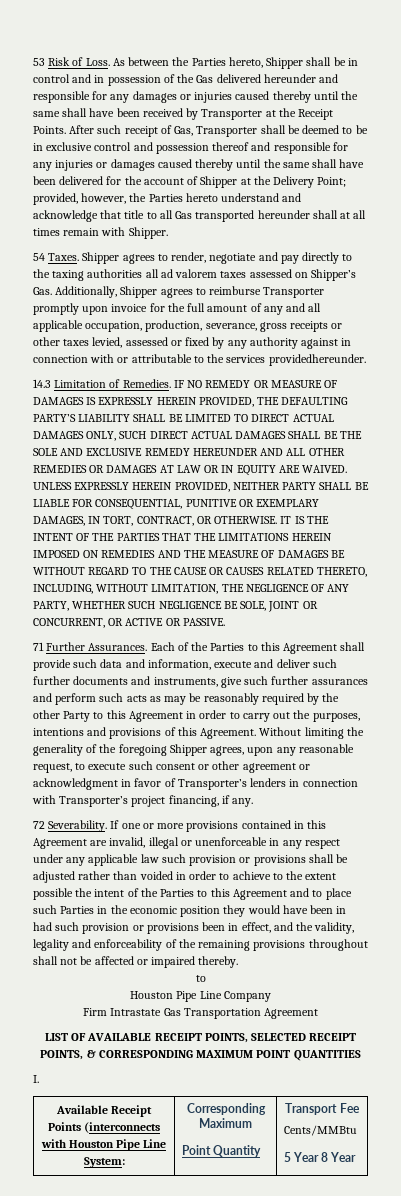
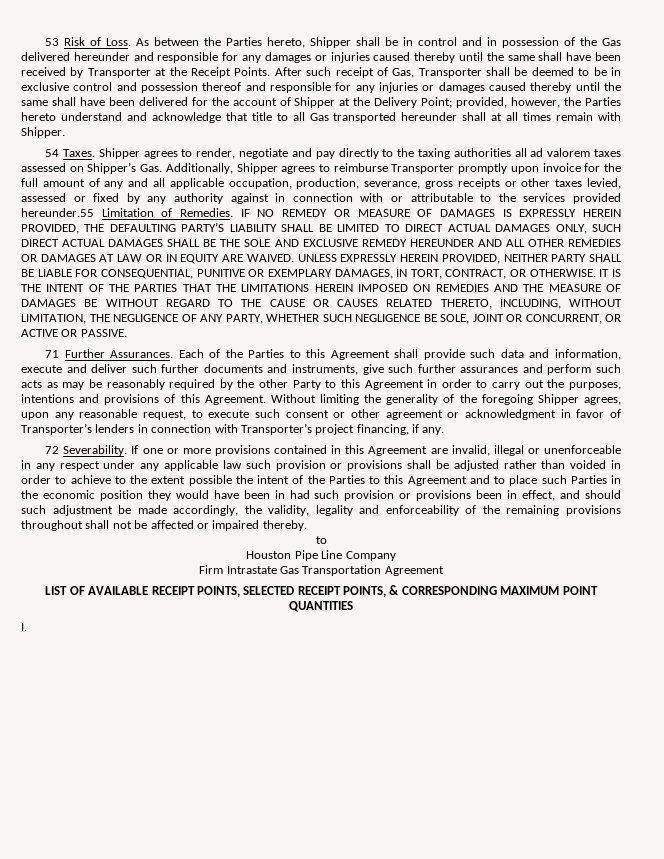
- Shipper agrees to render, negotiate and pay directly to the taxing authorities all ad valorem taxes assessed on Shipper’s Gas. Additionally, Shipper agrees to reimburse Transporter promptly upon invoice for the full amount of any and all applicable occupation, production, severance, gross receipts or other taxes levied, assessed or fixed by any authority against in connection with or attributable to the services providedhereunder.
- 14.3 Limitation of Remedies.
+ Shipper agrees to render, negotiate and pay directly to the taxing authorities all ad valorem taxes assessed on Shipper’s Gas. Additionally, Shipper agrees to reimburse Transporter promptly upon invoice for the full amount of any and all applicable occupation, production, severance, gross receipts or other taxes levied, assessed or fixed by any authority against in connection with or attributable to the services provided hereunder.55 Limitation of Remedies.
- If one or more provisions contained in this Agreement are invalid, illegal or unenforceable in any respect under any applicable law such provision or provisions shall be adjusted rather than voided in order to achieve to the extent possible the intent of the Parties to this Agreement and to place such Parties in the economic position they would have been in had such provision or provisions been in effect, and the validity, legality and enforceability of the remaining provisions throughout shall not be affected or impaired thereby.
+ If one or more provisions contained in this Agreement are invalid, illegal or unenforceable in any respect under any applicable law such provision or provisions shall be adjusted rather than voided in order to achieve to the extent possible the intent of the Parties to this Agreement and to place such Parties in the economic position they would have been in had such provision or provisions been in effect, and should such adjustment be made accordingly, the validity, legality and enforceability of the remaining provisions throughout shall not be affected or impaired thereby.
- Available Receipt Points (interconnects with Houston Pipe Line System: | Corresponding Maximum
- Point Quantity | Transport Fee
- Cents/MMBtu
- 5 Year 8 Year

